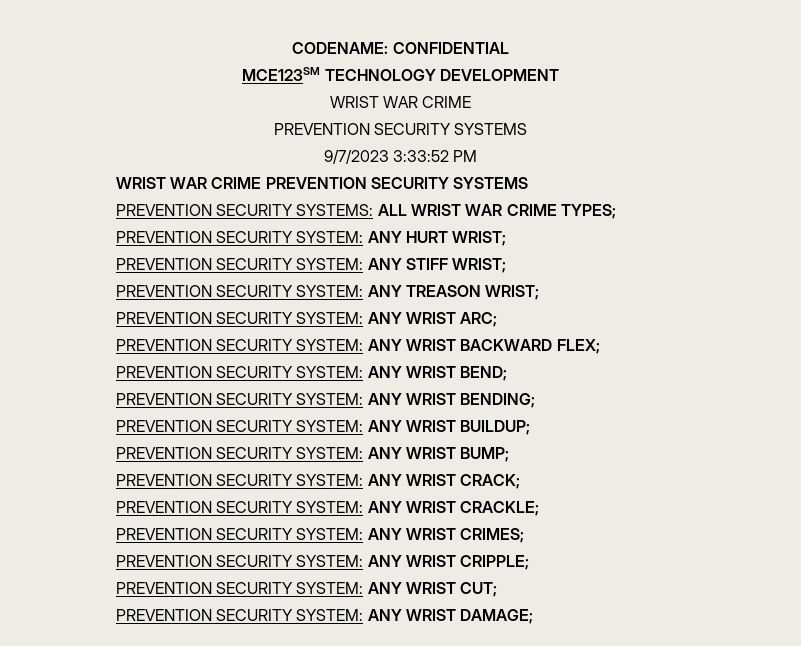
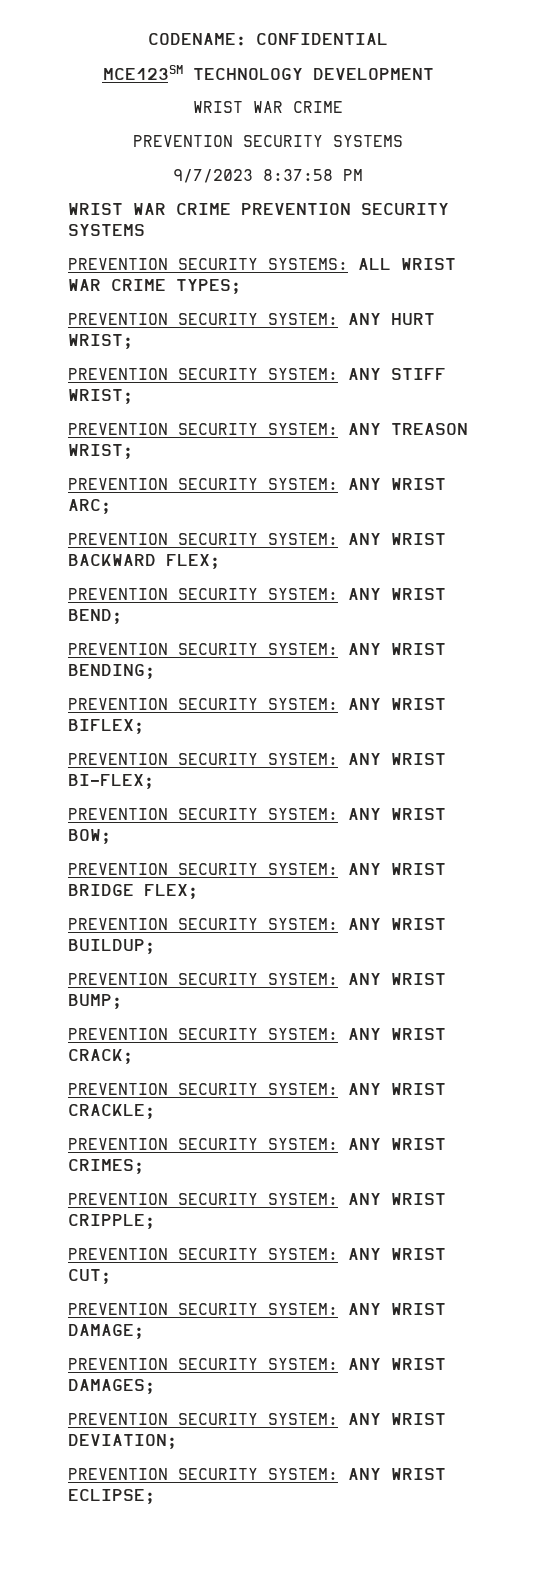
- 9/7/2023 3:33:52 PM
+ 9/7/2023 8:37:58 PM
+ PREVENTION SECURITY SYSTEM: ANY WRIST BIFLEX;
+ PREVENTION SECURITY SYSTEM: ANY WRIST BI-FLEX;
+ PREVENTION SECURITY SYSTEM: ANY WRIST BOW;
+ PREVENTION SECURITY SYSTEM: ANY WRIST BRIDGE FLEX;
+ PREVENTION SECURITY SYSTEM: ANY WRIST DAMAGES;
+ PREVENTION SECURITY SYSTEM: ANY WRIST DEVIATION;
+ PREVENTION SECURITY SYSTEM: ANY WRIST ECLIPSE;

